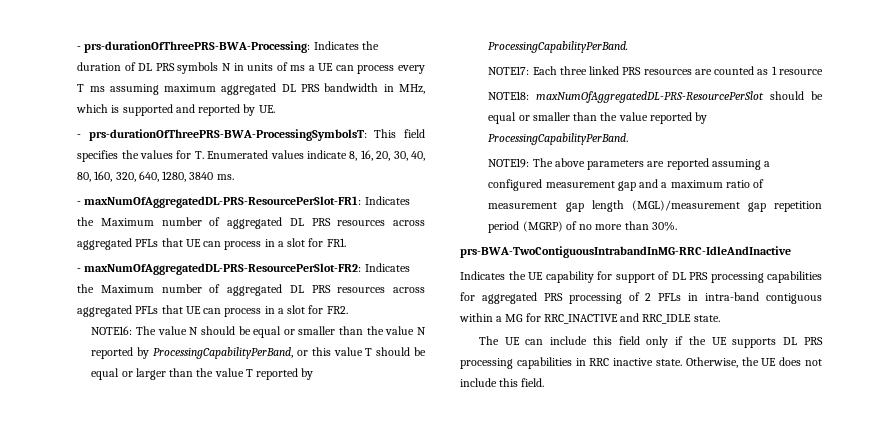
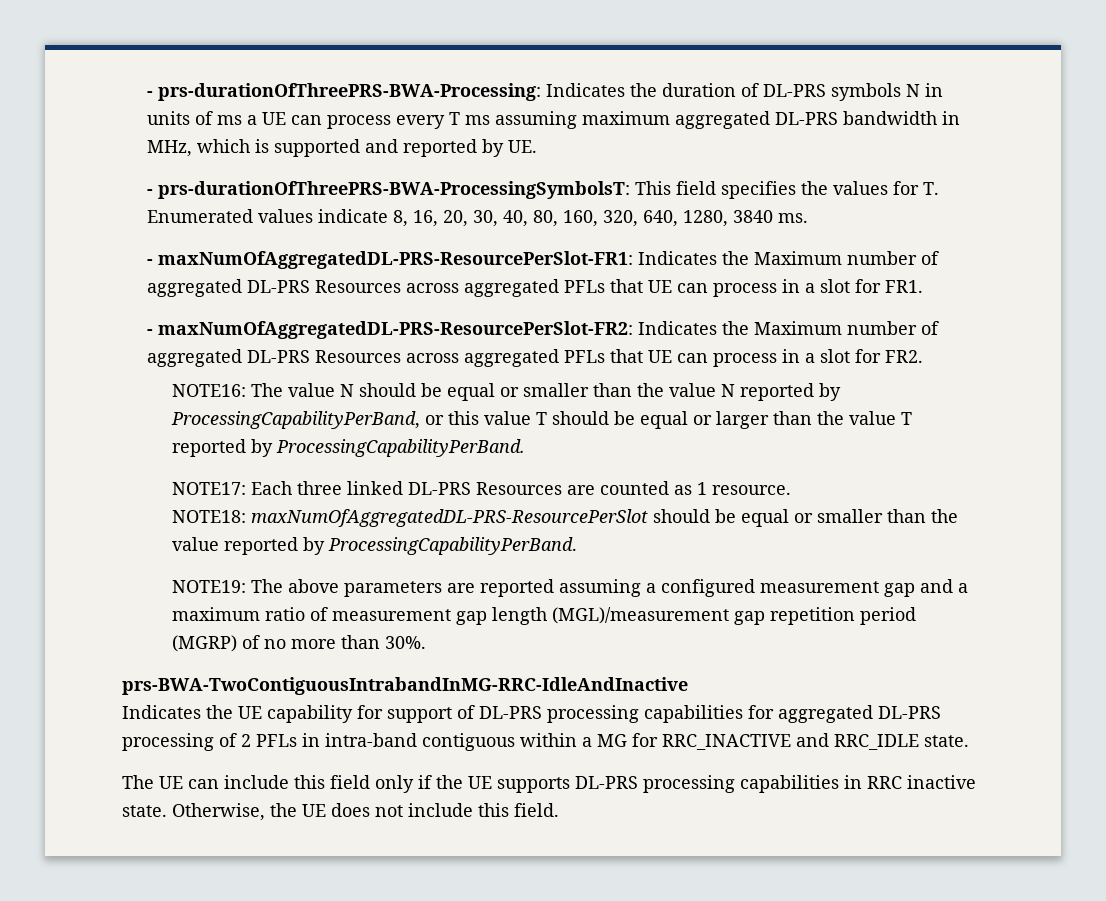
- - prs-durationOfThreePRS-BWA-Processing: Indicates the duration of DL PRS symbols N in units of ms a UE can process every T ms assuming maximum aggregated DL PRS bandwidth in MHz, which is supported and reported by UE.
+ - prs-durationOfThreePRS-BWA-Processing: Indicates the duration of DL-PRS symbols N in units of ms a UE can process every T ms assuming maximum aggregated DL-PRS bandwidth in MHz, which is supported and reported by UE.
- - maxNumOfAggregatedDL-PRS-ResourcePerSlot-FR1: Indicates the Maximum number of aggregated DL PRS resources across aggregated PFLs that UE can process in a slot for FR1.
+ - maxNumOfAggregatedDL-PRS-ResourcePerSlot-FR1: Indicates the Maximum number of aggregated DL-PRS Resources across aggregated PFLs that UE can process in a slot for FR1.
- - maxNumOfAggregatedDL-PRS-ResourcePerSlot-FR2: Indicates the Maximum number of aggregated DL PRS resources across aggregated PFLs that UE can process in a slot for FR2.
+ - maxNumOfAggregatedDL-PRS-ResourcePerSlot-FR2: Indicates the Maximum number of aggregated DL-PRS Resources across aggregated PFLs that UE can process in a slot for FR2.
- NOTE17: Each three linked PRS resources are counted as 1 resource
+ NOTE17: Each three linked DL-PRS Resources are counted as 1 resource.
- Indicates the UE capability for support of DL PRS processing capabilities for aggregated PRS processing of 2 PFLs in intra-band contiguous within a MG for RRC_INACTIVE and RRC_IDLE state.
+ Indicates the UE capability for support of DL-PRS processing capabilities for aggregated DL-PRS processing of 2 PFLs in intra-band contiguous within a MG for RRC_INACTIVE and RRC_IDLE state.
- The UE can include this field only if the UE supports DL PRS processing capabilities in RRC inactive state.
+ The UE can include this field only if the UE supports DL-PRS processing capabilities in RRC inactive state.

